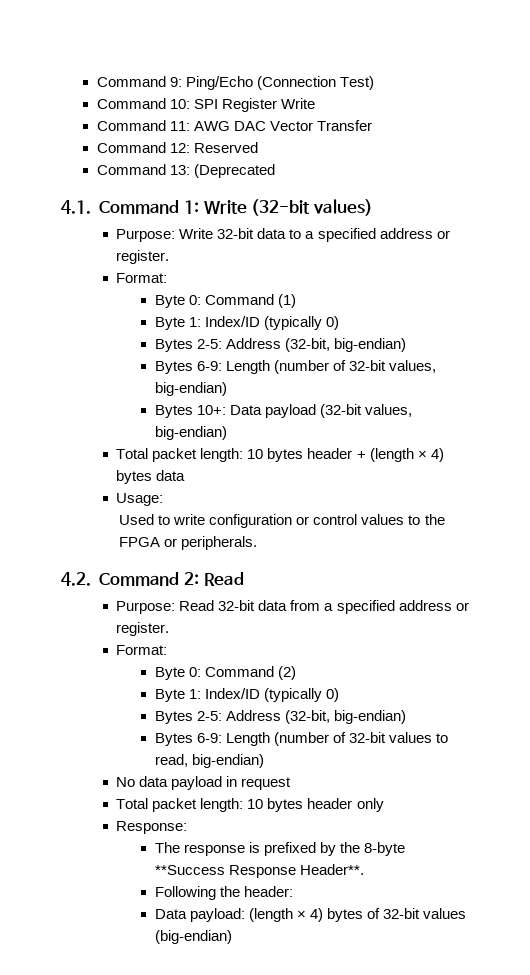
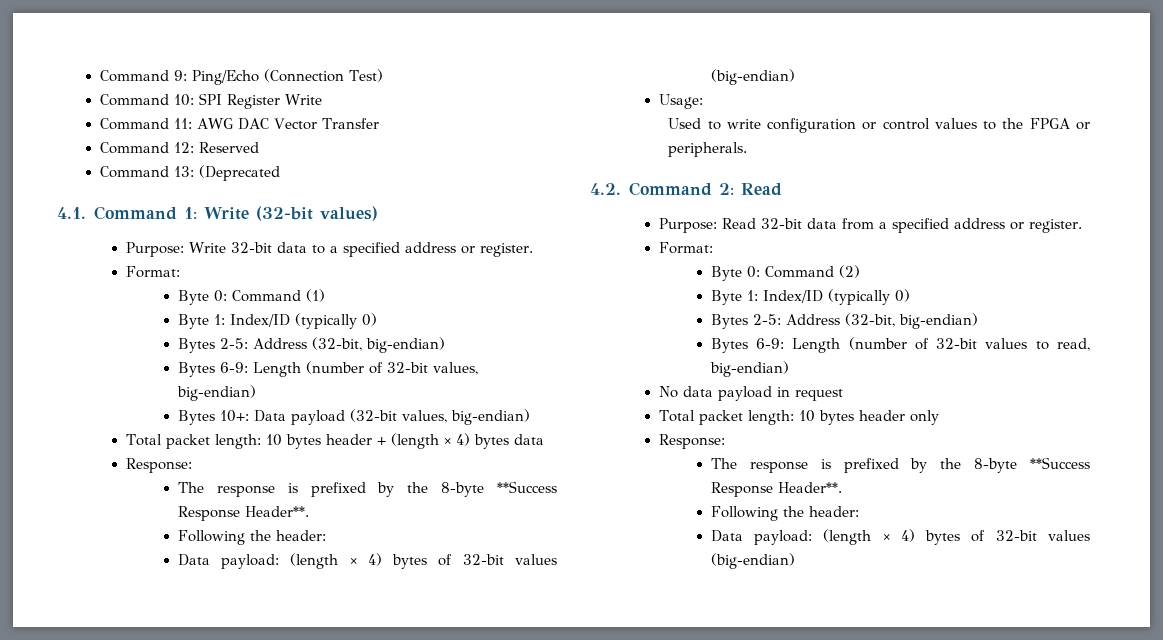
  Total packet length: 10 bytes header + (length × 4) bytes data
+ Response:
+ The response is prefixed by the 8-byte **Success Response Header**.
+ Following the header:
+ Data payload: (length × 4) bytes of 32-bit values (big-endian)

